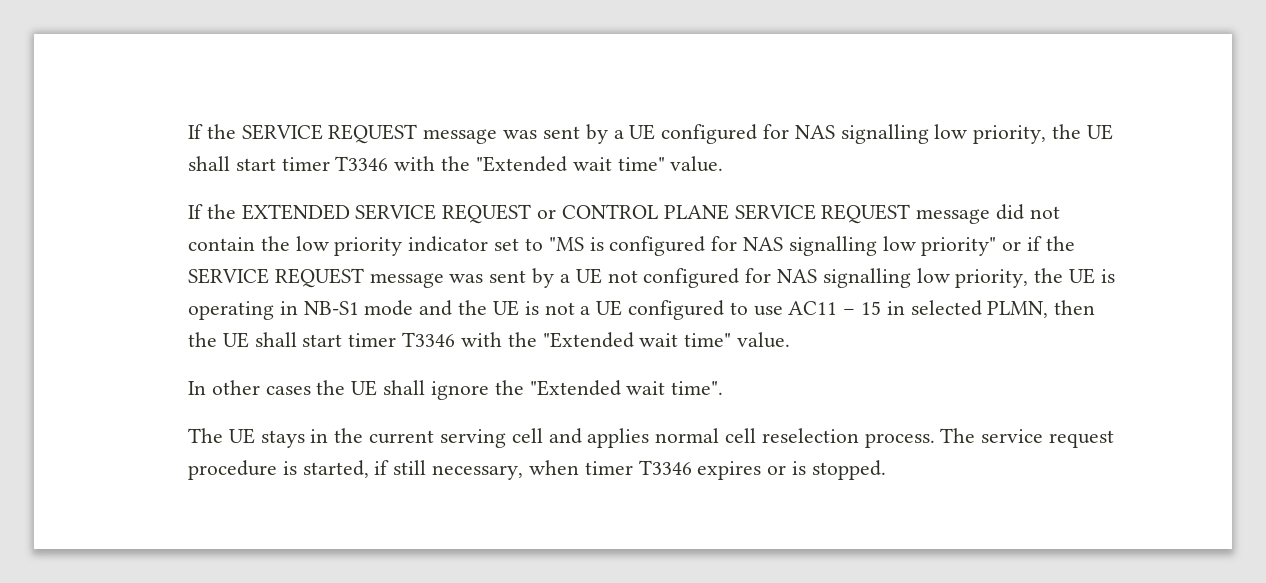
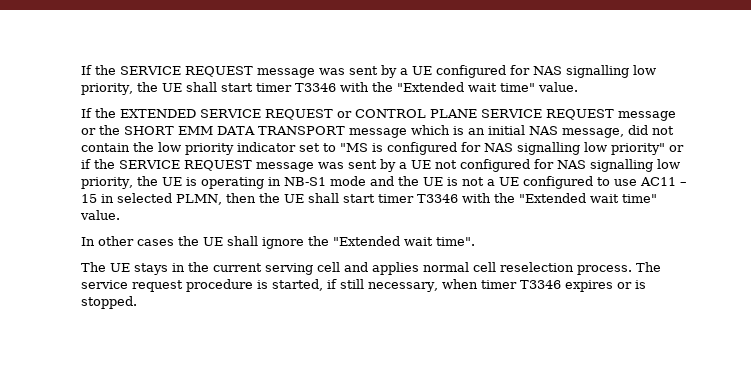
- If the EXTENDED SERVICE REQUEST or CONTROL PLANE SERVICE REQUEST message did not contain the low priority indicator set to "MS is configured for NAS signalling low priority" or if the SERVICE REQUEST message was sent by a UE not configured for NAS signalling low priority, the UE is operating in NB-S1 mode and the UE is not a UE configured to use AC11 – 15 in selected PLMN, then the UE shall start timer T3346 with the "Extended wait time" value.
+ If the EXTENDED SERVICE REQUEST or CONTROL PLANE SERVICE REQUEST message or the SHORT EMM DATA TRANSPORT message which is an initial NAS message, did not contain the low priority indicator set to "MS is configured for NAS signalling low priority" or if the SERVICE REQUEST message was sent by a UE not configured for NAS signalling low priority, the UE is operating in NB-S1 mode and the UE is not a UE configured to use AC11 – 15 in selected PLMN, then the UE shall start timer T3346 with the "Extended wait time" value.

